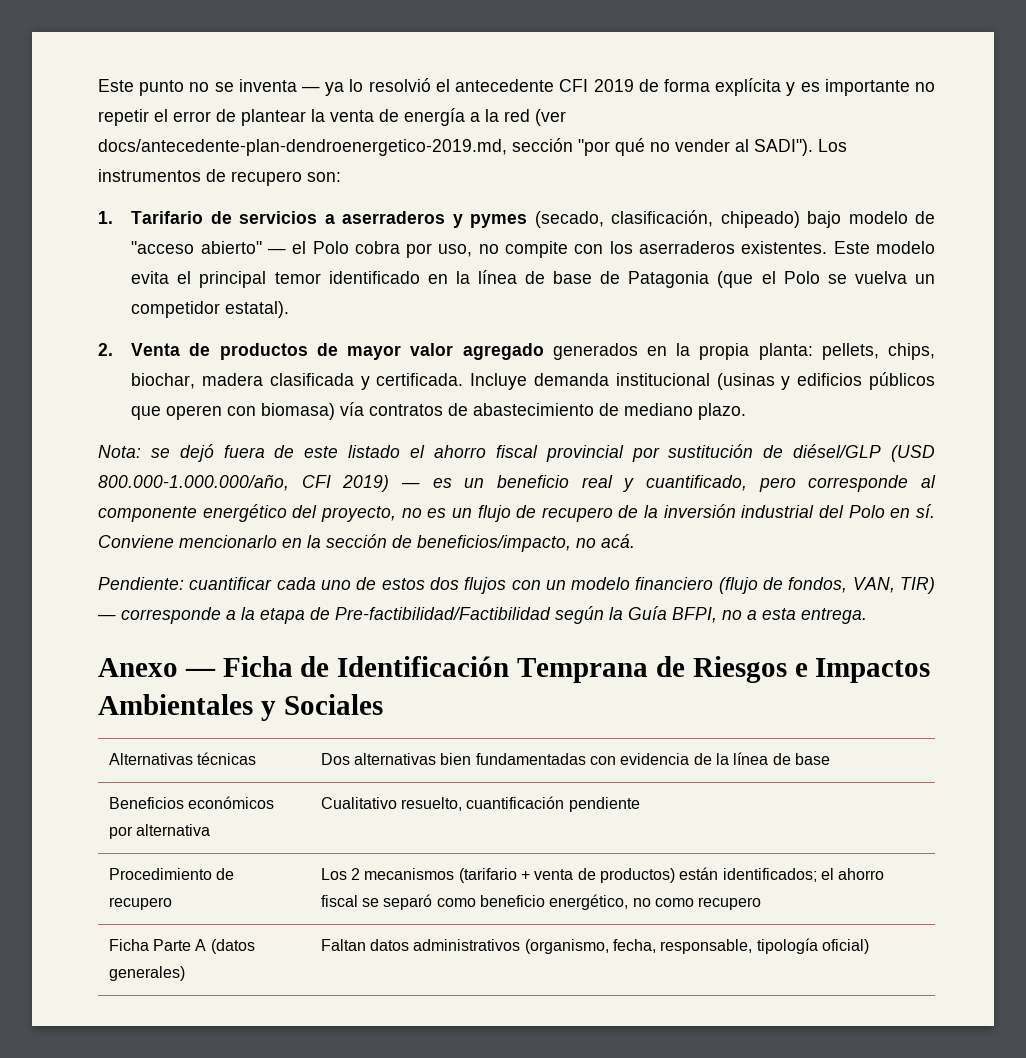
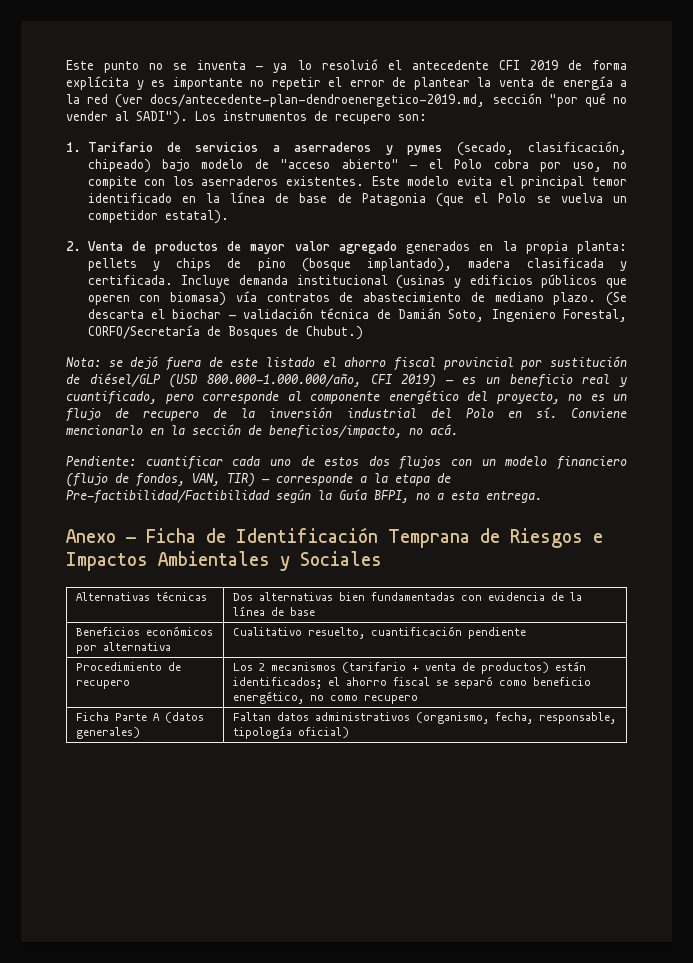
- 2. Venta de productos de mayor valor agregado generados en la propia planta: pellets, chips, biochar, madera clasificada y certificada.
+ 2. Venta de productos de mayor valor agregado generados en la propia planta: pellets y chips de pino (bosque implantado), madera clasificada y certificada.
+ (Se descarta el biochar — validación técnica de Damián Soto, Ingeniero Forestal, CORFO/Secretaría de Bosques de Chubut.)

